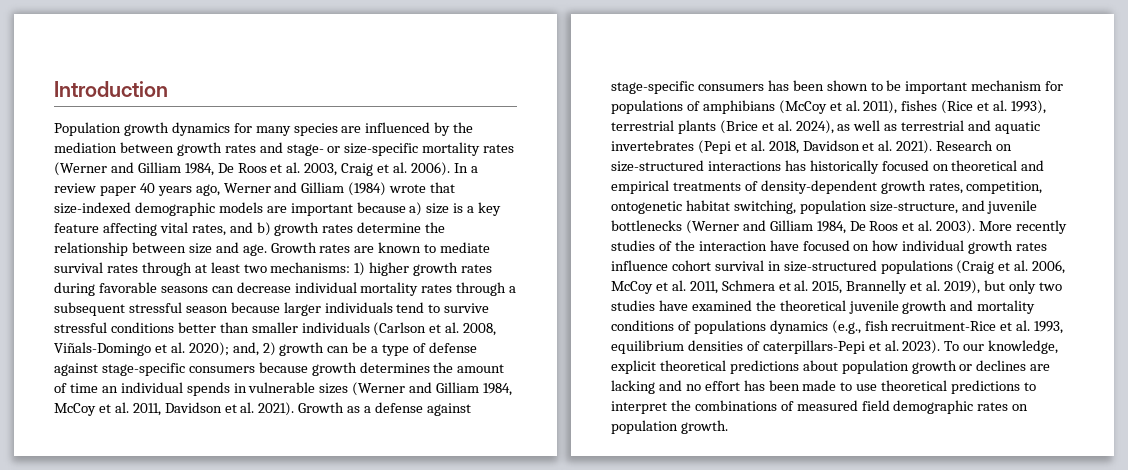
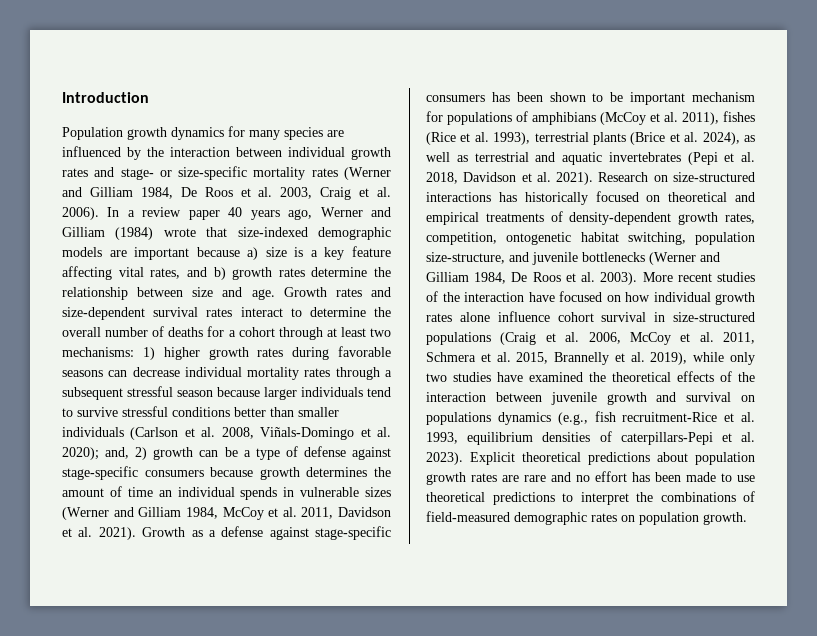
- Population growth dynamics for many species are influenced by the mediation between growth rates and stage- or size-specific mortality rates (Werner and Gilliam 1984, De Roos et al. 2003, Craig et al. 2006).
+ Population growth dynamics for many species are influenced by the interaction between individual growth rates and stage- or size-specific mortality rates (Werner and Gilliam 1984, De Roos et al. 2003, Craig et al. 2006).
- Growth rates are known to mediate survival rates through at least two mechanisms:
+ Growth rates and size-dependent survival rates interact to determine the overall number of deaths for a cohort through at least two mechanisms:
- More recently studies of the interaction have focused on how individual growth rates influence cohort survival in size-structured populations (Craig et al. 2006, McCoy et al. 2011, Schmera et al. 2015, Brannelly et al. 2019), but only two studies have examined the theoretical juvenile growth and mortality conditions of populations dynamics (e.g., fish recruitment-Rice et al. 1993, equilibrium densities of caterpillars-Pepi et al. 2023).
+ More recent studies of the interaction have focused on how individual growth rates alone influence cohort survival in size-structured populations (Craig et al. 2006, McCoy et al. 2011, Schmera et al. 2015, Brannelly et al. 2019), while only two studies have examined the theoretical effects of the interaction between juvenile growth and survival on populations dynamics (e.g., fish recruitment-Rice et al. 1993, equilibrium densities of caterpillars-Pepi et al. 2023).
- To our knowledge, explicit theoretical predictions about population growth or declines are lacking and no effort has been made to use theoretical predictions to interpret the combinations of measured field demographic rates on population growth.
+ Explicit theoretical predictions about population growth rates are rare and no effort has been made to use theoretical predictions to interpret the combinations of field-measured demographic rates on population growth.

